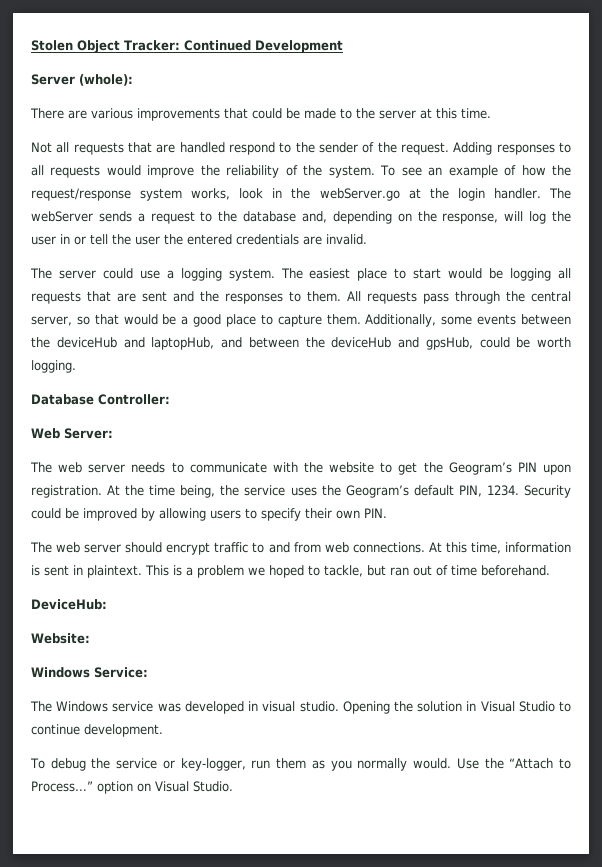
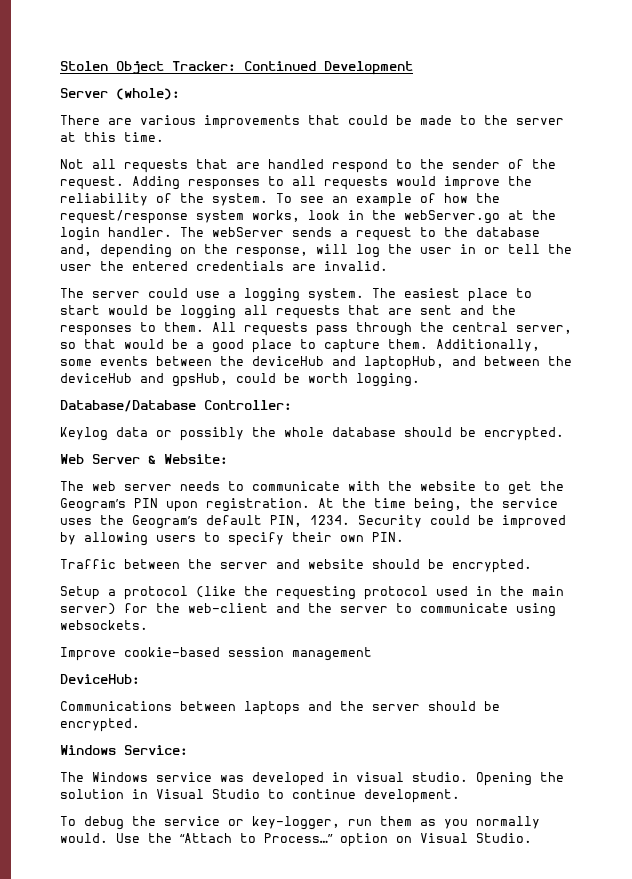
- Database Controller:
+ Database/Database Controller:
- Web Server:
+ Keylog data or possibly the whole database should be encrypted.
+ Web Server & Website:
- The web server should encrypt traffic to and from web connections. At this time, information is sent in plaintext. This is a problem we hoped to tackle, but ran out of time beforehand.
+ Traffic between the server and website should be encrypted.
+ Setup a protocol (like the requesting protocol used in the main server) for the web-client and the server to communicate using websockets.
+ Improve cookie-based session management
  DeviceHub:
- Website:
+ Communications between laptops and the server should be encrypted.

